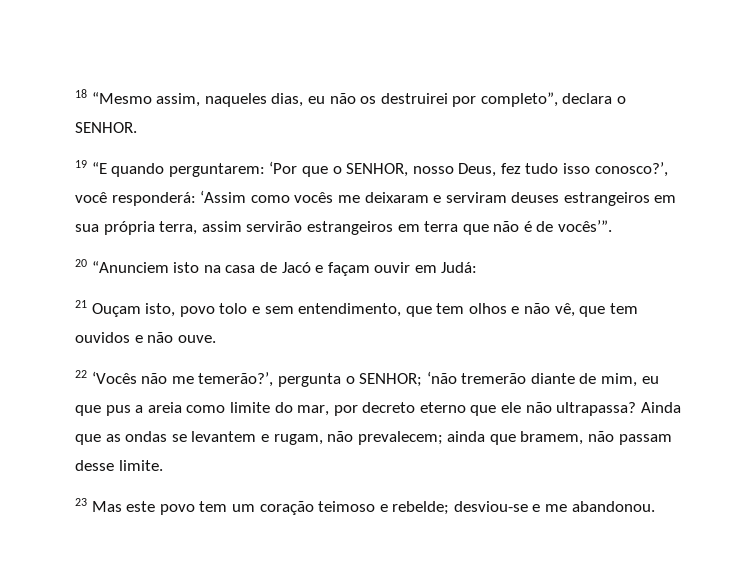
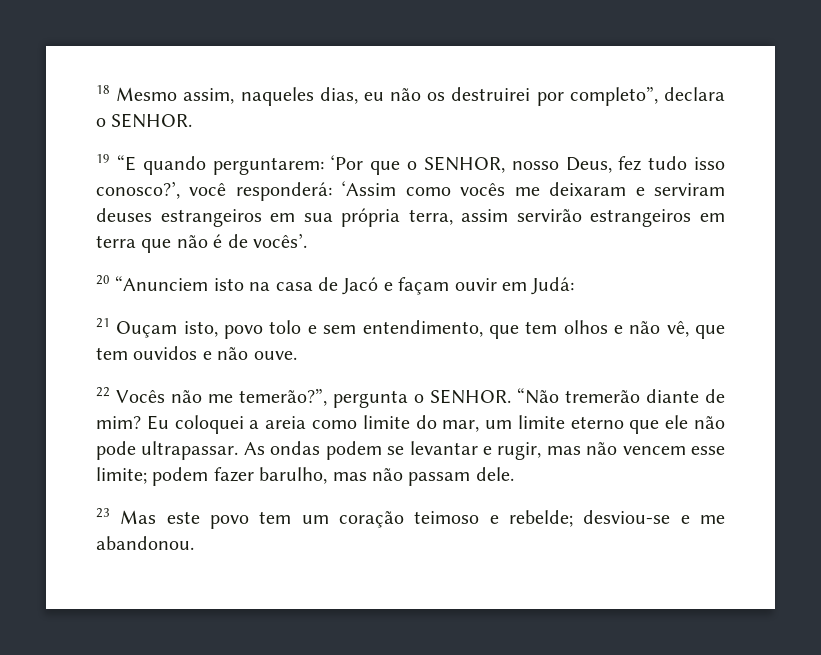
- 18 “Mesmo assim, naqueles dias, eu não os destruirei por completo”, declara o SENHOR.
+ 18 Mesmo assim, naqueles dias, eu não os destruirei por completo”, declara o SENHOR.
- 19 “E quando perguntarem: ‘Por que o SENHOR, nosso Deus, fez tudo isso conosco?’, você responderá: ‘Assim como vocês me deixaram e serviram deuses estrangeiros em sua própria terra, assim servirão estrangeiros em terra que não é de vocês’”.
+ 19 “E quando perguntarem: ‘Por que o SENHOR, nosso Deus, fez tudo isso conosco?’, você responderá: ‘Assim como vocês me deixaram e serviram deuses estrangeiros em sua própria terra, assim servirão estrangeiros em terra que não é de vocês’.
- 22 ‘Vocês não me temerão?’, pergunta o SENHOR; ‘não tremerão diante de mim, eu que pus a areia como limite do mar, por decreto eterno que ele não ultrapassa? Ainda que as ondas se levantem e rugam, não prevalecem; ainda que bramem, não passam desse limite.
+ 22 Vocês não me temerão?”, pergunta o SENHOR. “Não tremerão diante de mim? Eu coloquei a areia como limite do mar, um limite eterno que ele não pode ultrapassar. As ondas podem se levantar e rugir, mas não vencem esse limite; podem fazer barulho, mas não passam dele.

